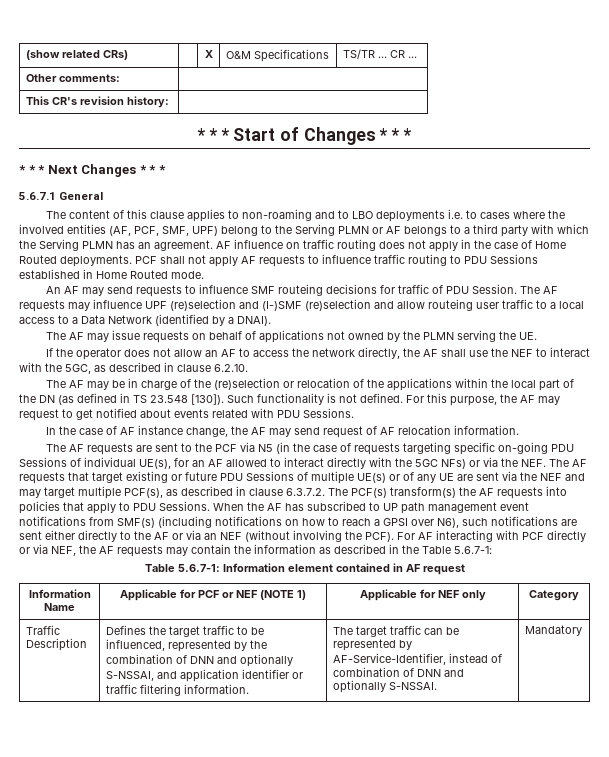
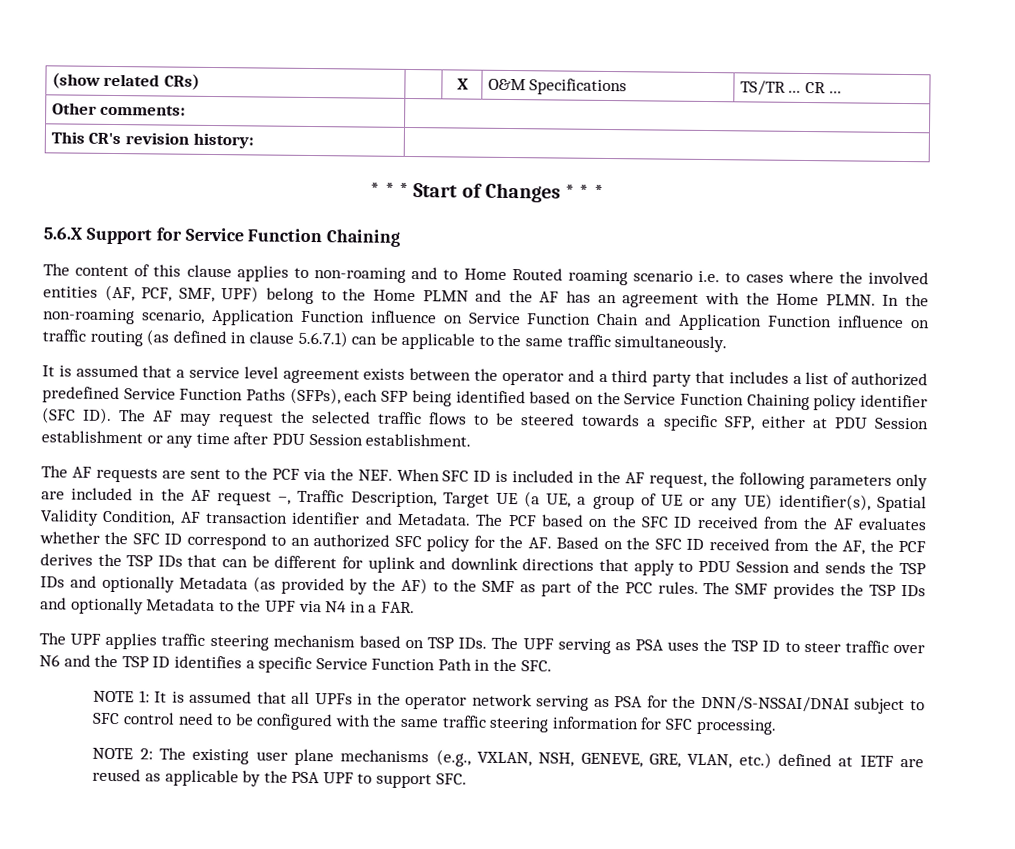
- * * * Next Changes * * *
- 5.6.7.1 General
+ 5.6.X Support for Service Function Chaining
- The content of this clause applies to non-roaming and to LBO deployments i.e. to cases where the involved entities (AF, PCF, SMF, UPF) belong to the Serving PLMN or AF belongs to a third party with which the Serving PLMN has an agreement. AF influence on traffic routing does not apply in the case of Home Routed deployments. PCF shall not apply AF requests to influence traffic routing to PDU Sessions established in Home Routed mode.
- An AF may send requests to influence SMF routeing decisions for traffic of PDU Session. The AF requests may influence UPF (re)selection and (I-)SMF (re)selection and allow routeing user traffic to a local access to a Data Network (identified by a DNAI).
- The AF may issue requests on behalf of applications not owned by the PLMN serving the UE.
- If the operator does not allow an AF to access the network directly, the AF shall use the NEF to interact with the 5GC, as described in clause 6.2.10.
- The AF may be in charge of the (re)selection or relocation of the applications within the local part of the DN (as defined in TS 23.548 [130]). Such functionality is not defined. For this purpose, the AF may request to get notified about events related with PDU Sessions.
- In the case of AF instance change, the AF may send request of AF relocation information.
+ The content of this clause applies to non-roaming and to Home Routed roaming scenario i.e. to cases where the involved entities (AF, PCF, SMF, UPF) belong to the Home PLMN and the AF has an agreement with the Home PLMN. In the non-roaming scenario, Application Function influence on Service Function Chain and Application Function influence on traffic routing (as defined in clause 5.6.7.1) can be applicable to the same traffic simultaneously.
+ It is assumed that a service level agreement exists between the operator and a third party that includes a list of authorized predefined Service Function Paths (SFPs), each SFP being identified based on the Service Function Chaining policy identifier (SFC ID). The AF may request the selected traffic flows to be steered towards a specific SFP, either at PDU Session establishment or any time after PDU Session establishment.
- The AF requests are sent to the PCF via N5 (in the case of requests targeting specific on-going PDU Sessions of individual UE(s), for an AF allowed to interact directly with the 5GC NFs) or via the NEF. The AF requests that target existing or future PDU Sessions of multiple UE(s) or of any UE are sent via the NEF and may target multiple PCF(s), as described in clause 6.3.7.2. The PCF(s) transform(s) the AF requests into policies that apply to PDU Sessions. When the AF has subscribed to UP path management event notifications from SMF(s) (including notifications on how to reach a GPSI over N6), such notifications are sent either directly to the AF or via an NEF (without involving the PCF). For AF interacting with PCF directly or via NEF, the AF requests may contain the information as described in the Table 5.6.7-1:
- Table 5.6.7-1: Information element contained in AF request
- Information Name | Applicable for PCF or NEF (NOTE 1) | Applicable for NEF only | Category
- Traffic Description | Defines the target traffic to be influenced, represented by the combination of DNN and optionally S-NSSAI, and application identifier or traffic filtering information. | The target traffic can be represented by AF-Service-Identifier, instead of combination of DNN and optionally S-NSSAI. | Mandatory
+ The AF requests are sent to the PCF via the NEF. When SFC ID is included in the AF request, the following parameters only are included in the AF request –, Traffic Description, Target UE (a UE, a group of UE or any UE) identifier(s), Spatial Validity Condition, AF transaction identifier and Metadata. The PCF based on the SFC ID received from the AF evaluates whether the SFC ID correspond to an authorized SFC policy for the AF. Based on the SFC ID received from the AF, the PCF derives the TSP IDs that can be different for uplink and downlink directions that apply to PDU Session and sends the TSP IDs and optionally Metadata (as provided by the AF) to the SMF as part of the PCC rules. The SMF provides the TSP IDs and optionally Metadata to the UPF via N4 in a FAR.
+ The UPF applies traffic steering mechanism based on TSP IDs. The UPF serving as PSA uses the TSP ID to steer traffic over N6 and the TSP ID identifies a specific Service Function Path in the SFC.
+ NOTE 1: It is assumed that all UPFs in the operator network serving as PSA for the DNN/S-NSSAI/DNAI subject to SFC control need to be configured with the same traffic steering information for SFC processing.
+ NOTE 2: The existing user plane mechanisms (e.g., VXLAN, NSH, GENEVE, GRE, VLAN, etc.) defined at IETF are reused as applicable by the PSA UPF to support SFC.

